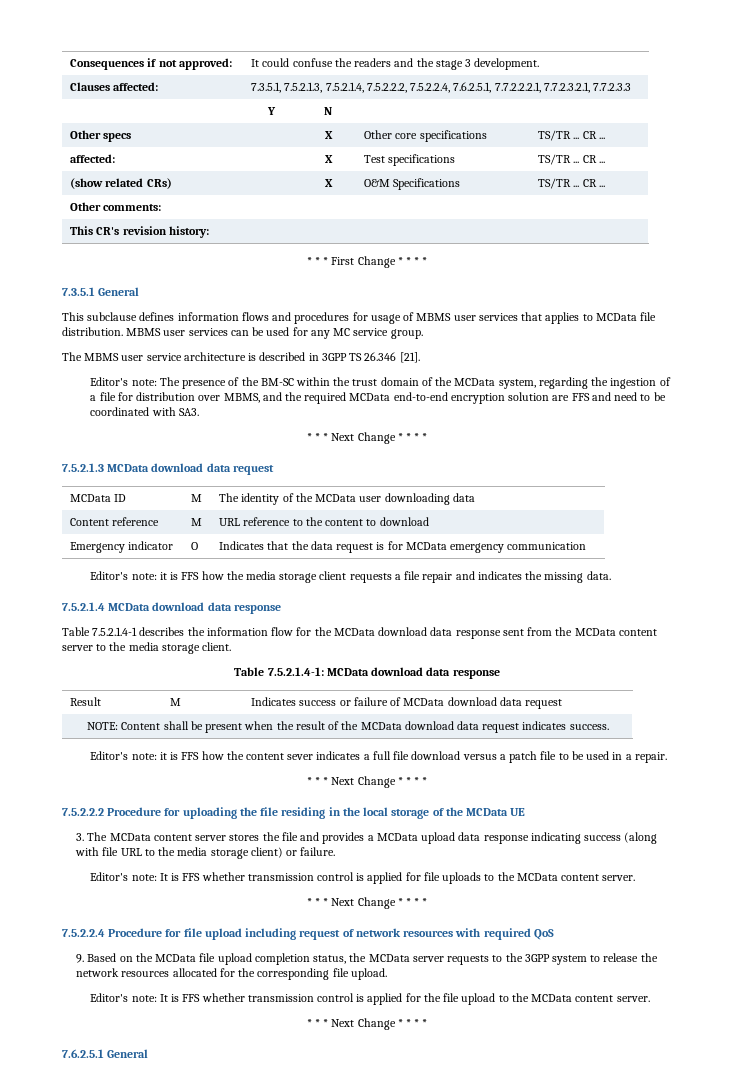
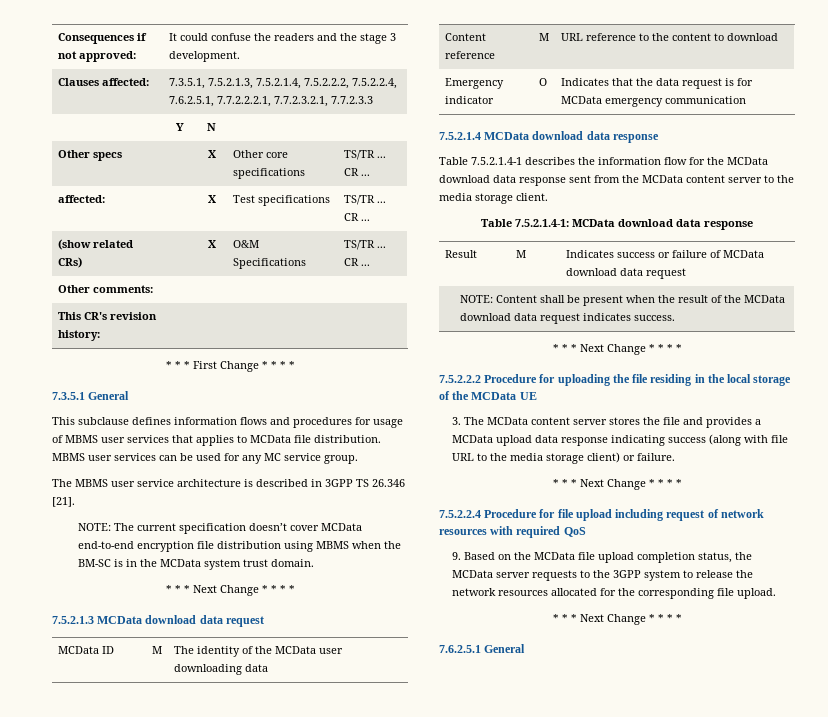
- Editor's note: The presence of the BM-SC within the trust domain of the MCData system, regarding the ingestion of a file for distribution over MBMS, and the required MCData end-to-end encryption solution are FFS and need to be coordinated with SA3.
+ NOTE: The current specification doesn’t cover MCData end-to-end encryption file distribution using MBMS when the BM-SC is in the MCData system trust domain.
- Editor's note: it is FFS how the media storage client requests a file repair and indicates the missing data.
- Editor's note: it is FFS how the content sever indicates a full file download versus a patch file to be used in a repair.
- Editor's note: It is FFS whether transmission control is applied for file uploads to the MCData content server.
- Editor's note: It is FFS whether transmission control is applied for the file upload to the MCData content server.

